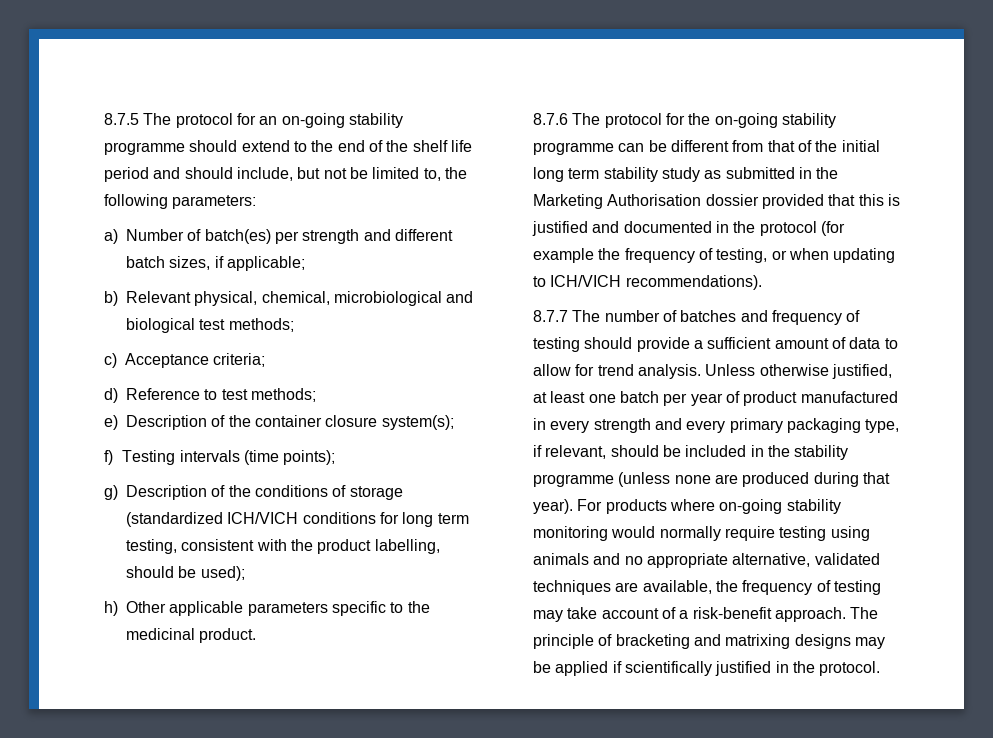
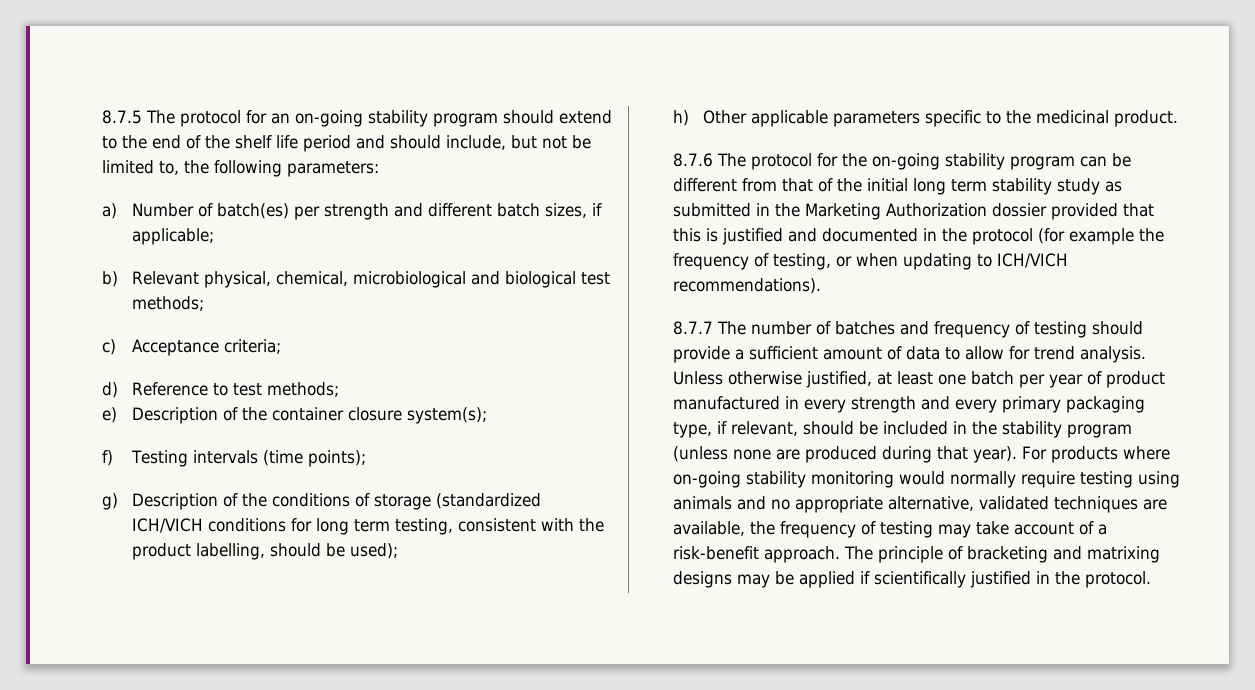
- 8.7.5 The protocol for an on-going stability programme should extend to the end of the shelf life period and should include, but not be limited to, the following parameters:
+ 8.7.5 The protocol for an on-going stability program should extend to the end of the shelf life period and should include, but not be limited to, the following parameters:
- 8.7.6 The protocol for the on-going stability programme can be different from that of the initial long term stability study as submitted in the Marketing Authorisation dossier provided that this is justified and documented in the protocol (for example the frequency of testing, or when updating to ICH/VICH recommendations).
+ 8.7.6 The protocol for the on-going stability program can be different from that of the initial long term stability study as submitted in the Marketing Authorization dossier provided that this is justified and documented in the protocol (for example the frequency of testing, or when updating to ICH/VICH recommendations).
- Unless otherwise justified, at least one batch per year of product manufactured in every strength and every primary packaging type, if relevant, should be included in the stability programme (unless none are produced during that year).
+ Unless otherwise justified, at least one batch per year of product manufactured in every strength and every primary packaging type, if relevant, should be included in the stability program (unless none are produced during that year).

